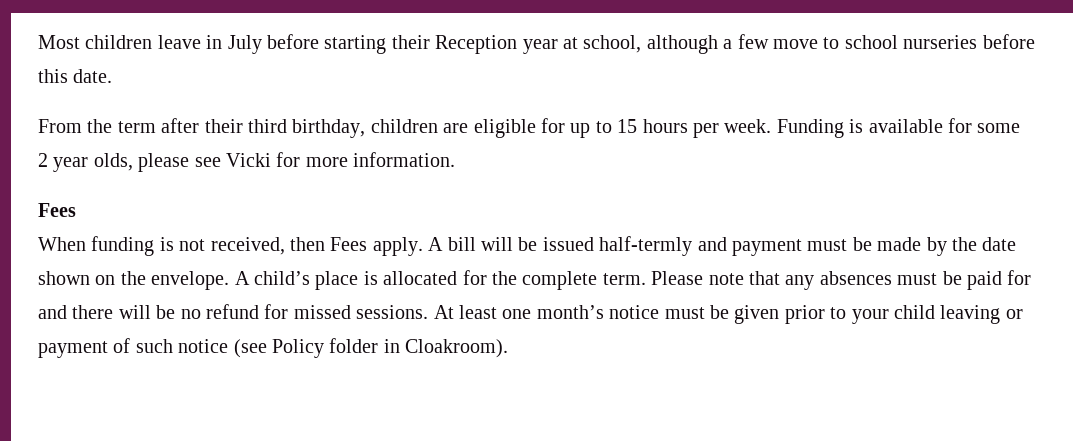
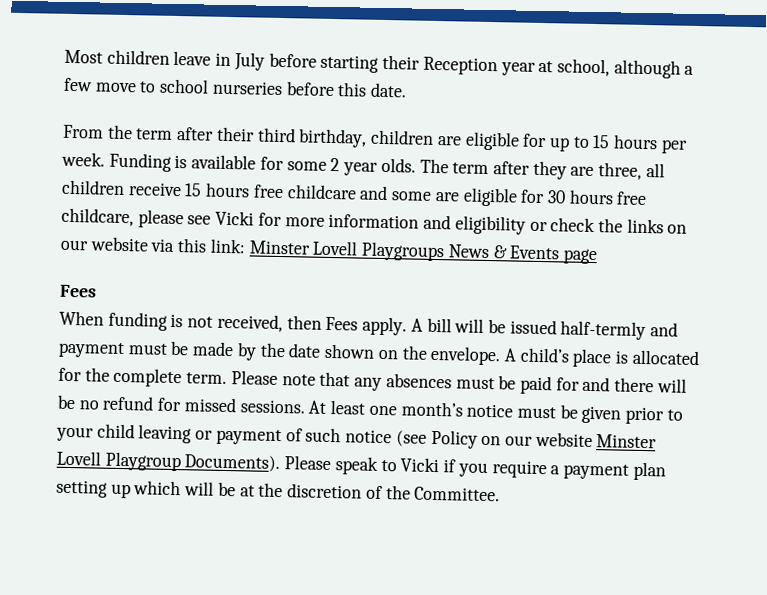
- Funding is available for some 2 year olds, please see Vicki for more information.
+ Funding is available for some 2 year olds. The term after they are three, all children receive 15 hours free childcare and some are eligible for 30 hours free childcare, please see Vicki for more information and eligibility or check the links on our website via this link: Minster Lovell Playgroups News & Events page
- At least one month’s notice must be given prior to your child leaving or payment of such notice (see Policy folder in Cloakroom).
+ At least one month’s notice must be given prior to your child leaving or payment of such notice (see Policy on our website Minster Lovell Playgroup Documents). Please speak to Vicki if you require a payment plan setting up which will be at the discretion of the Committee.

